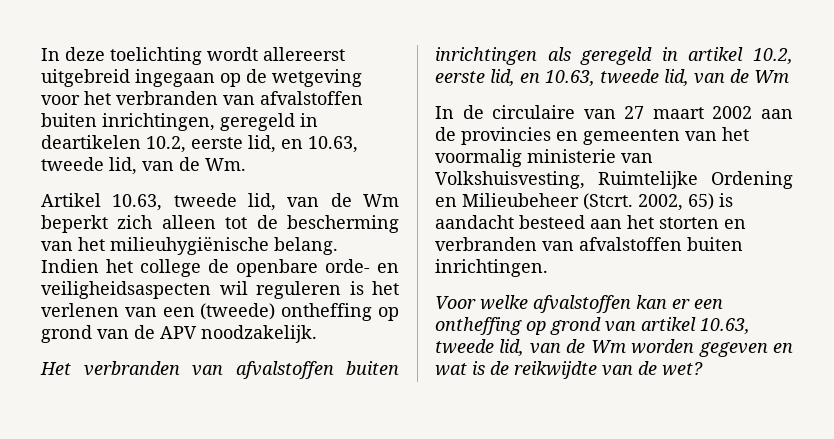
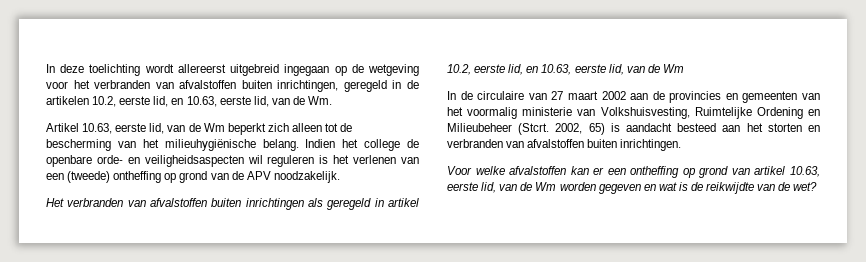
- In deze toelichting wordt allereerst uitgebreid ingegaan op de wetgeving voor het verbranden van afvalstoffen buiten inrichtingen, geregeld in deartikelen 10.2, eerste lid, en 10.63, tweede lid, van de Wm.
+ In deze toelichting wordt allereerst uitgebreid ingegaan op de wetgeving voor het verbranden van afvalstoffen buiten inrichtingen, geregeld in de artikelen 10.2, eerste lid, en 10.63, eerste lid, van de Wm.
- Artikel 10.63, tweede lid, van de Wm beperkt zich alleen tot de bescherming van het milieuhygiënische belang.
+ Artikel 10.63, eerste lid, van de Wm beperkt zich alleen tot de bescherming van het milieuhygiënische belang.
- Het verbranden van afvalstoffen buiten inrichtingen als geregeld in artikel 10.2, eerste lid, en 10.63, tweede lid, van de Wm
+ Het verbranden van afvalstoffen buiten inrichtingen als geregeld in artikel 10.2, eerste lid, en 10.63, eerste lid, van de Wm
- Voor welke afvalstoffen kan er een ontheffing op grond van artikel 10.63, tweede lid, van de Wm worden gegeven en wat is de reikwijdte van de wet?
+ Voor welke afvalstoffen kan er een ontheffing op grond van artikel 10.63, eerste lid, van de Wm worden gegeven en wat is de reikwijdte van de wet?

